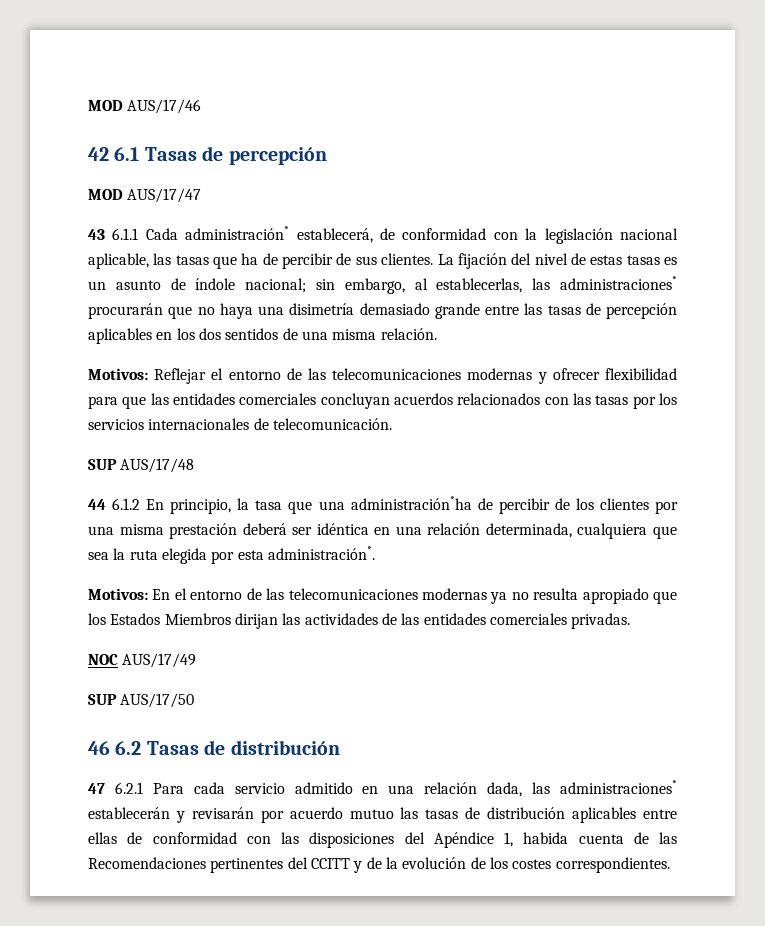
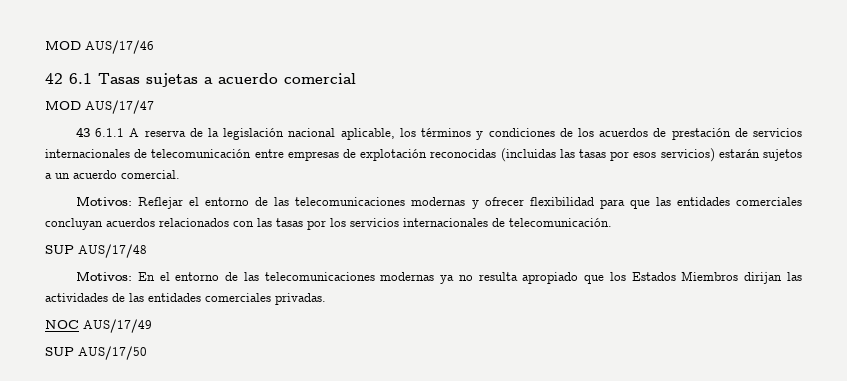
- 42 6.1 Tasas de percepción
+ 42 6.1 Tasas sujetas a acuerdo comercial
- 43 6.1.1 Cada administración* establecerá, de conformidad con la legislación nacional aplicable, las tasas que ha de percibir de sus clientes. La fijación del nivel de estas tasas es un asunto de índole nacional; sin embargo, al establecerlas, las administraciones* procurarán que no haya una disimetría demasiado grande entre las tasas de percepción aplicables en los dos sentidos de una misma relación.
+ 43 6.1.1 A reserva de la legislación nacional aplicable, los términos y condiciones de los acuerdos de prestación de servicios internacionales de telecomunicación entre empresas de explotación reconocidas (incluidas las tasas por esos servicios) estarán sujetos a un acuerdo comercial.
- 44 6.1.2 En principio, la tasa que una administración*ha de percibir de los clientes por una misma prestación deberá ser idéntica en una relación determinada, cualquiera que sea la ruta elegida por esta administración*.
- 46 6.2 Tasas de distribución
- 47 6.2.1 Para cada servicio admitido en una relación dada, las administraciones* establecerán y revisarán por acuerdo mutuo las tasas de distribución aplicables entre ellas de conformidad con las disposiciones del Apéndice 1, habida cuenta de las Recomendaciones pertinentes del CCITT y de la evolución de los costes correspondientes.

